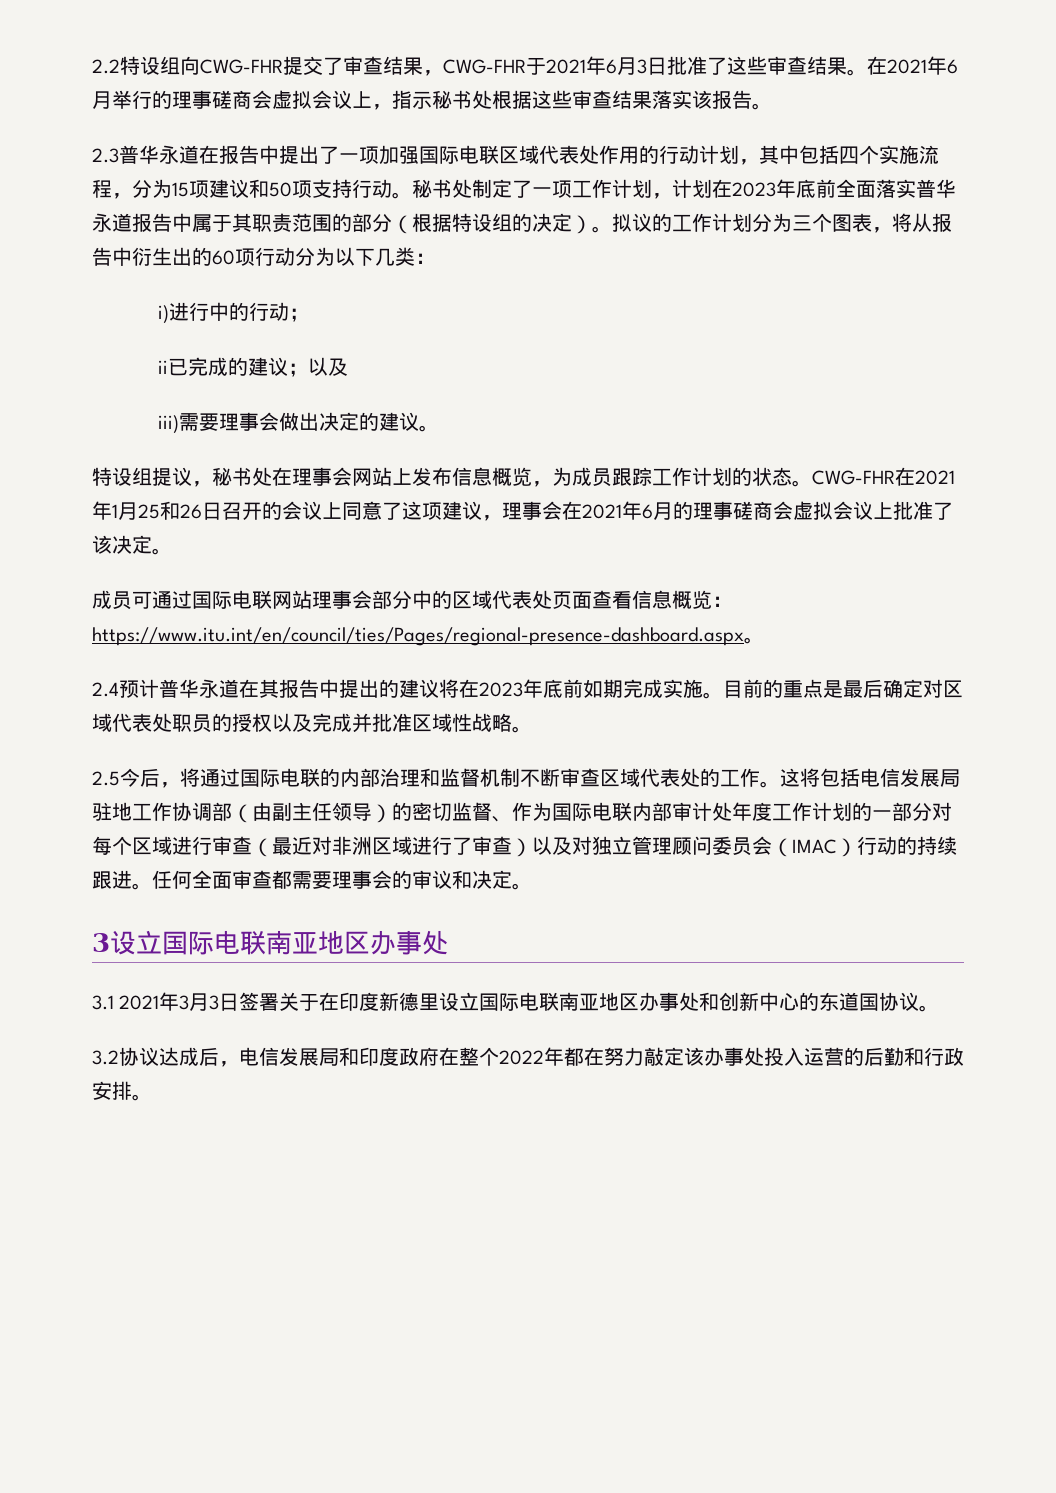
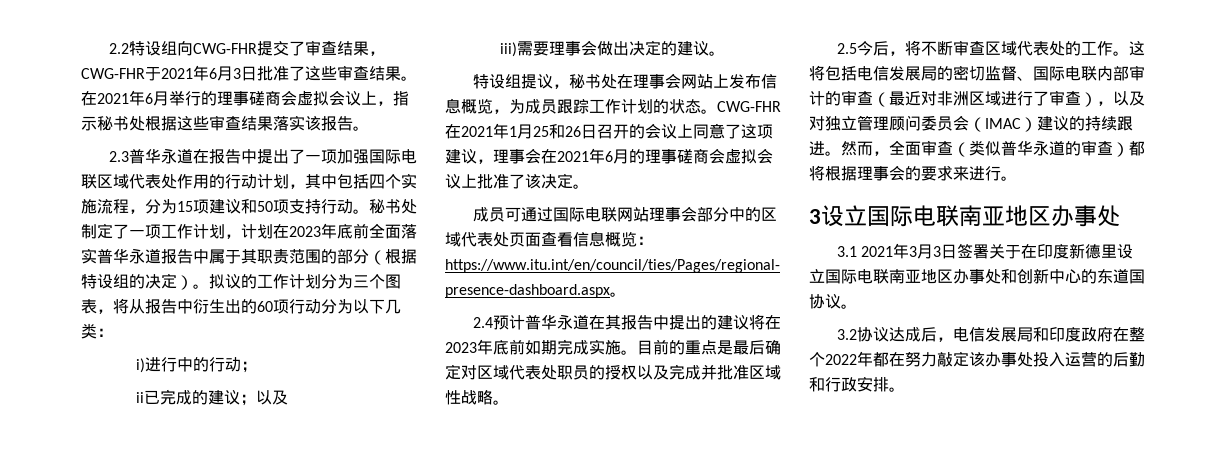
- 2.5今后，将通过国际电联的内部治理和监督机制不断审查区域代表处的工作。
+ 2.5今后，将不断审查区域代表处的工作。
- 这将包括电信发展局驻地工作协调部（由副主任领导）的密切监督、作为国际电联内部审计处年度工作计划的一部分对每个区域进行审查（最近对非洲区域进行了审查）以及对独立管理顾问委员会（IMAC）行动的持续跟进。
+ 这将包括电信发展局的密切监督、国际电联内部审计的审查（最近对非洲区域进行了审查），以及对独立管理顾问委员会（IMAC）建议的持续跟进。
- 任何全面审查都需要理事会的审议和决定。
+ 然而，全面审查（类似普华永道的审查）都将根据理事会的要求来进行。

